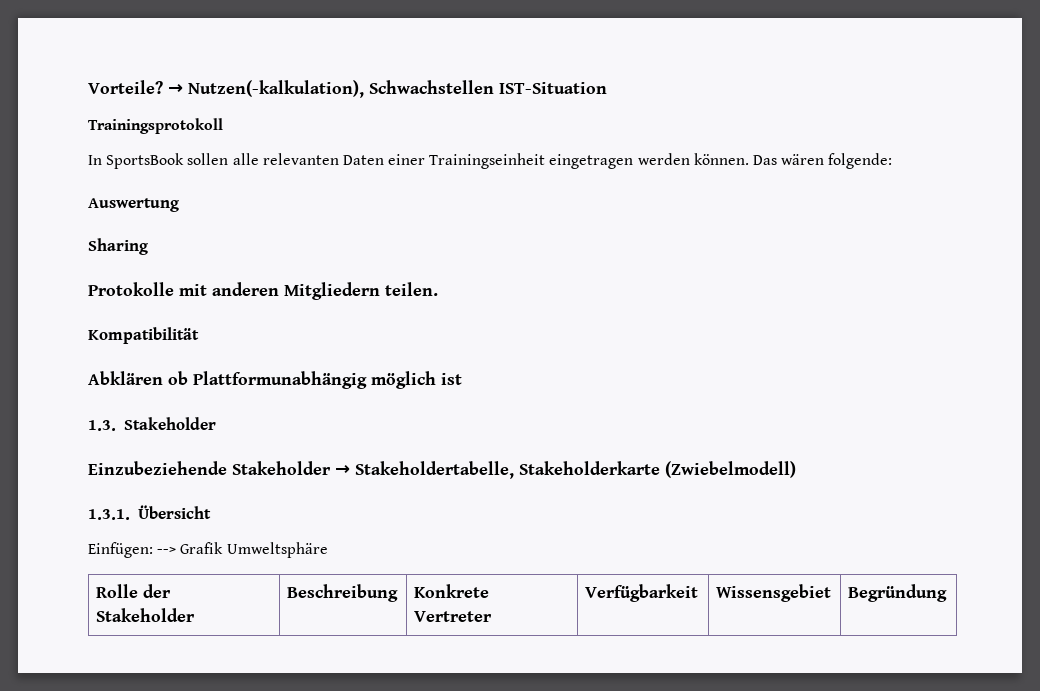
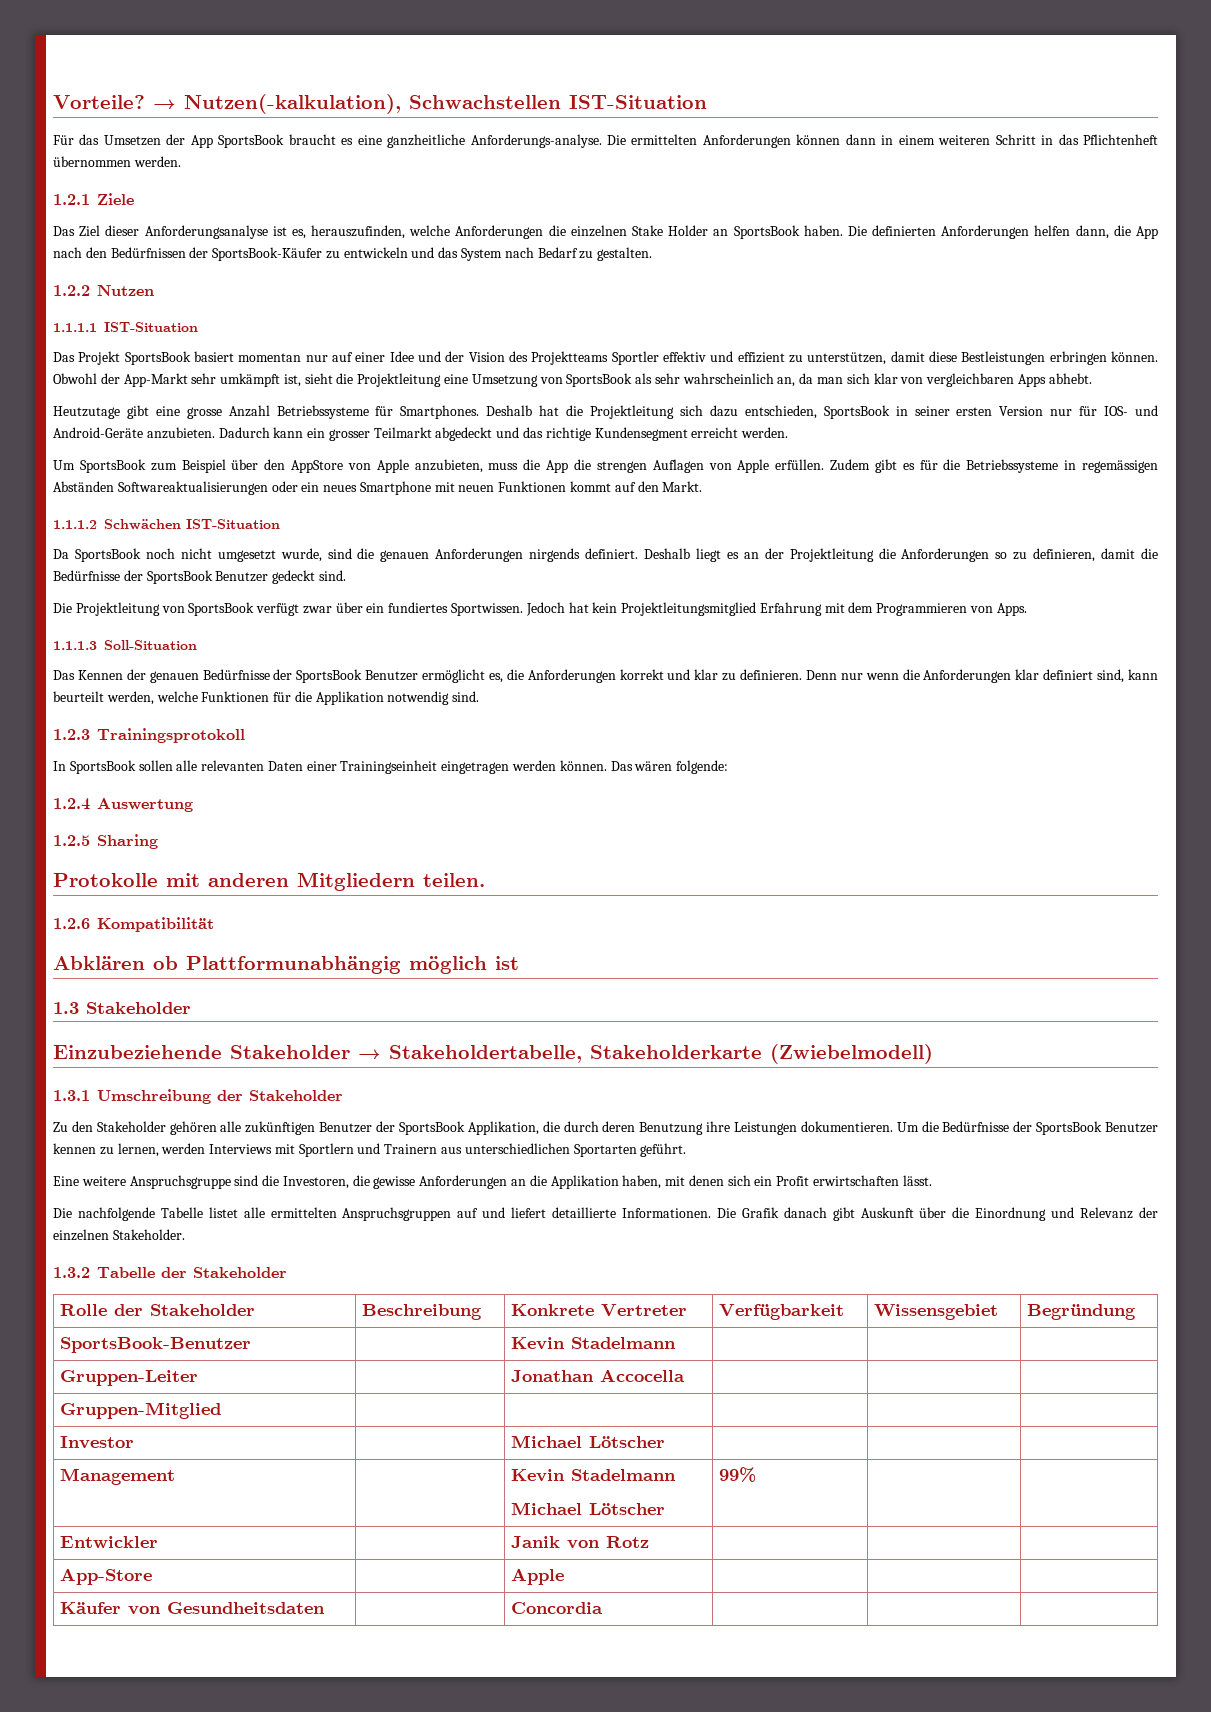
- Trainingsprotokoll
+ Für das Umsetzen der App SportsBook braucht es eine ganzheitliche Anforderungs-analyse. Die ermittelten Anforderungen können dann in einem weiteren Schritt in das Pflichtenheft übernommen werden.
+ 1.2.1 Ziele
+ Das Ziel dieser Anforderungsanalyse ist es, herauszufinden, welche Anforderungen die einzelnen Stake Holder an SportsBook haben. Die definierten Anforderungen helfen dann, die App nach den Bedürfnissen der SportsBook-Käufer zu entwickeln und das System nach Bedarf zu gestalten.
+ 1.2.2 Nutzen
+ 1.1.1.1 IST-Situation
+ Das Projekt SportsBook basiert momentan nur auf einer Idee und der Vision des Projektteams Sportler effektiv und effizient zu unterstützen, damit diese Bestleistungen erbringen können. Obwohl der App-Markt sehr umkämpft ist, sieht die Projektleitung eine Umsetzung von SportsBook als sehr wahrscheinlich an, da man sich klar von vergleichbaren Apps abhebt.
+ Heutzutage gibt eine grosse Anzahl Betriebssysteme für Smartphones. Deshalb hat die Projektleitung sich dazu entschieden, SportsBook in seiner ersten Version nur für IOS- und Android-Geräte anzubieten. Dadurch kann ein grosser Teilmarkt abgedeckt und das richtige Kundensegment erreicht werden.
+ Um SportsBook zum Beispiel über den AppStore von Apple anzubieten, muss die App die strengen Auflagen von Apple erfüllen. Zudem gibt es für die Betriebssysteme in regemässigen Abständen Softwareaktualisierungen oder ein neues Smartphone mit neuen Funktionen kommt auf den Markt.
+ 1.1.1.2 Schwächen IST-Situation
+ Da SportsBook noch nicht umgesetzt wurde, sind die genauen Anforderungen nirgends definiert. Deshalb liegt es an der Projektleitung die Anforderungen so zu definieren, damit die Bedürfnisse der SportsBook Benutzer gedeckt sind.
+ Die Projektleitung von SportsBook verfügt zwar über ein fundiertes Sportwissen. Jedoch hat kein Projektleitungsmitglied Erfahrung mit dem Programmieren von Apps.
+ 1.1.1.3 Soll-Situation
+ Das Kennen der genauen Bedürfnisse der SportsBook Benutzer ermöglicht es, die Anforderungen korrekt und klar zu definieren. Denn nur wenn die Anforderungen klar definiert sind, kann beurteilt werden, welche Funktionen für die Applikation notwendig sind.
+ 1.2.3 Trainingsprotokoll
- Auswertung
+ 1.2.4 Auswertung
- Sharing
+ 1.2.5 Sharing
- Kompatibilität
+ 1.2.6 Kompatibilität
- 1.3. Stakeholder
+ 1.3 Stakeholder
- 1.3.1. Übersicht
- Einfügen: --> Grafik Umweltsphäre
+ 1.3.1 Umschreibung der Stakeholder
+ Zu den Stakeholder gehören alle zukünftigen Benutzer der SportsBook Applikation, die durch deren Benutzung ihre Leistungen dokumentieren. Um die Bedürfnisse der SportsBook Benutzer kennen zu lernen, werden Interviews mit Sportlern und Trainern aus unterschiedlichen Sportarten geführt.
+ Eine weitere Anspruchsgruppe sind die Investoren, die gewisse Anforderungen an die Applikation haben, mit denen sich ein Profit erwirtschaften lässt.
+ Die nachfolgende Tabelle listet alle ermittelten Anspruchsgruppen auf und liefert detaillierte Informationen. Die Grafik danach gibt Auskunft über die Einordnung und Relevanz der einzelnen Stakeholder.
+ 1.3.2 Tabelle der Stakeholder
+ SportsBook-Benutzer | | Kevin Stadelmann | | |
+ Gruppen-Leiter | | Jonathan Accocella | | |
+ Gruppen-Mitglied | | | | |
+ Investor | | Michael Lötscher | | |
+ Management | | Kevin Stadelmann
+ Michael Lötscher | 99% | |
+ Entwickler | | Janik von Rotz | | |
+ App-Store | | Apple | | |
+ Käufer von Gesundheitsdaten | | Concordia | | |

